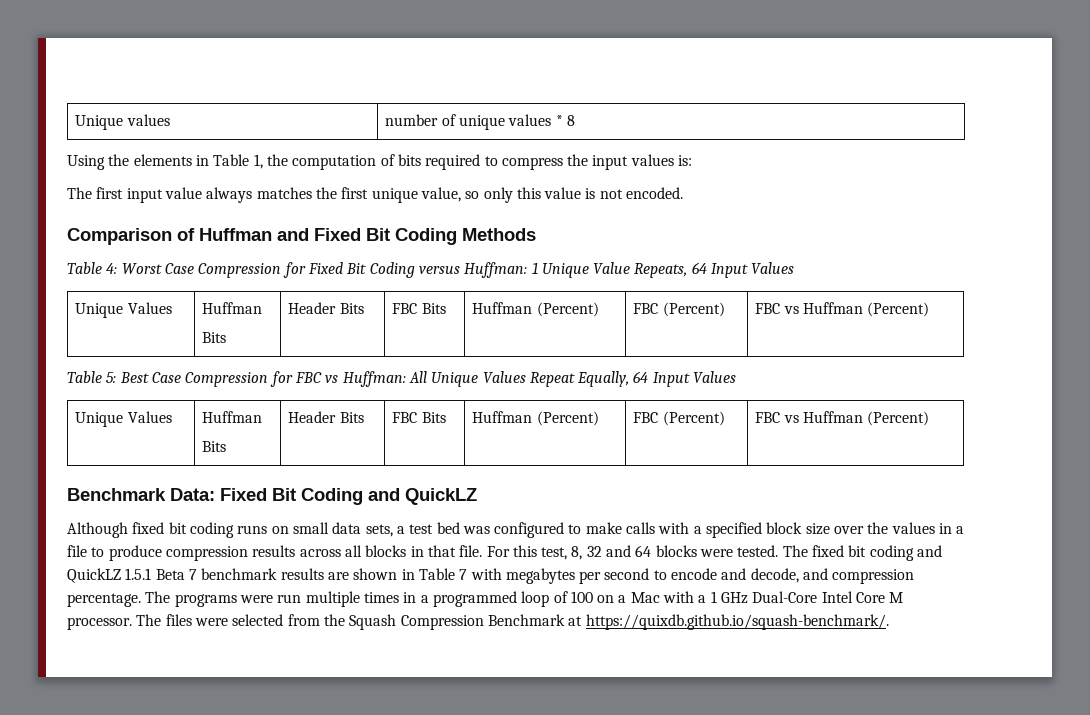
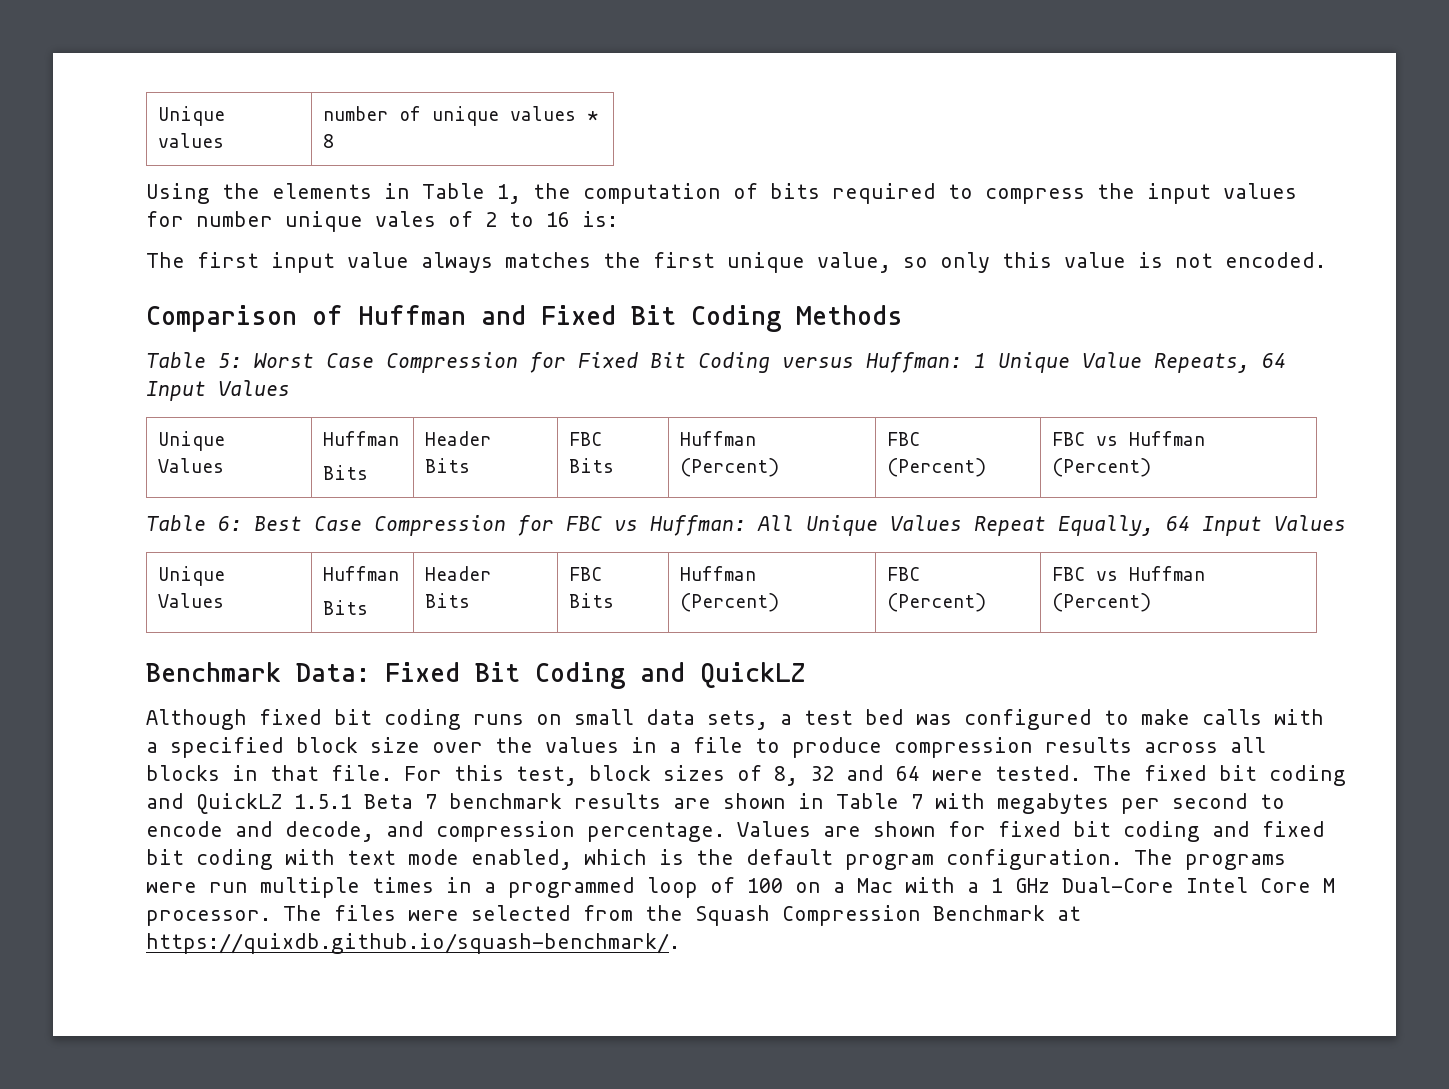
- Using the elements in Table 1, the computation of bits required to compress the input values is:
+ Using the elements in Table 1, the computation of bits required to compress the input values for number unique vales of 2 to 16 is:
- Table 4: Worst Case Compression for Fixed Bit Coding versus Huffman: 1 Unique Value Repeats, 64 Input Values
+ Table 5: Worst Case Compression for Fixed Bit Coding versus Huffman: 1 Unique Value Repeats, 64 Input Values
- Table 5: Best Case Compression for FBC vs Huffman: All Unique Values Repeat Equally, 64 Input Values
+ Table 6: Best Case Compression for FBC vs Huffman: All Unique Values Repeat Equally, 64 Input Values
- For this test, 8, 32 and 64 blocks were tested.
+ For this test, block sizes of 8, 32 and 64 were tested.
+ Values are shown for fixed bit coding and fixed bit coding with text mode enabled, which is the default program configuration.

